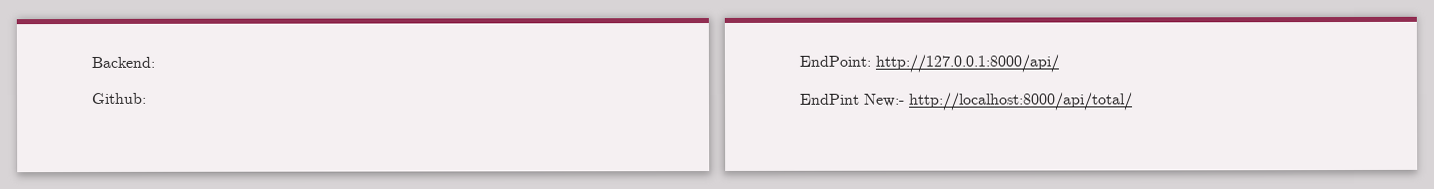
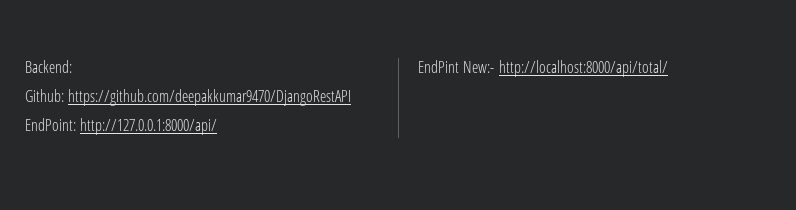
- Github:
+ Github: https://github.com/deepakkumar9470/DjangoRestAPI

